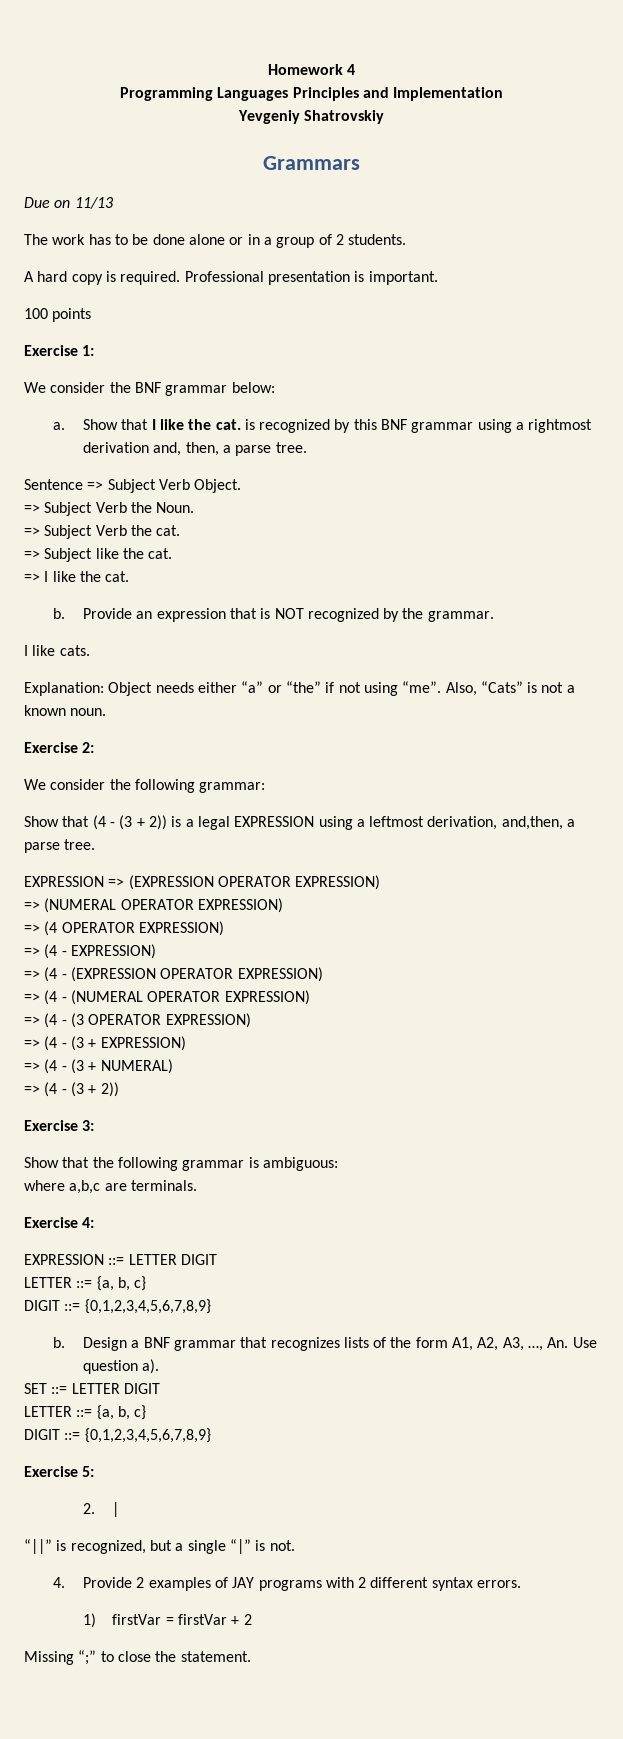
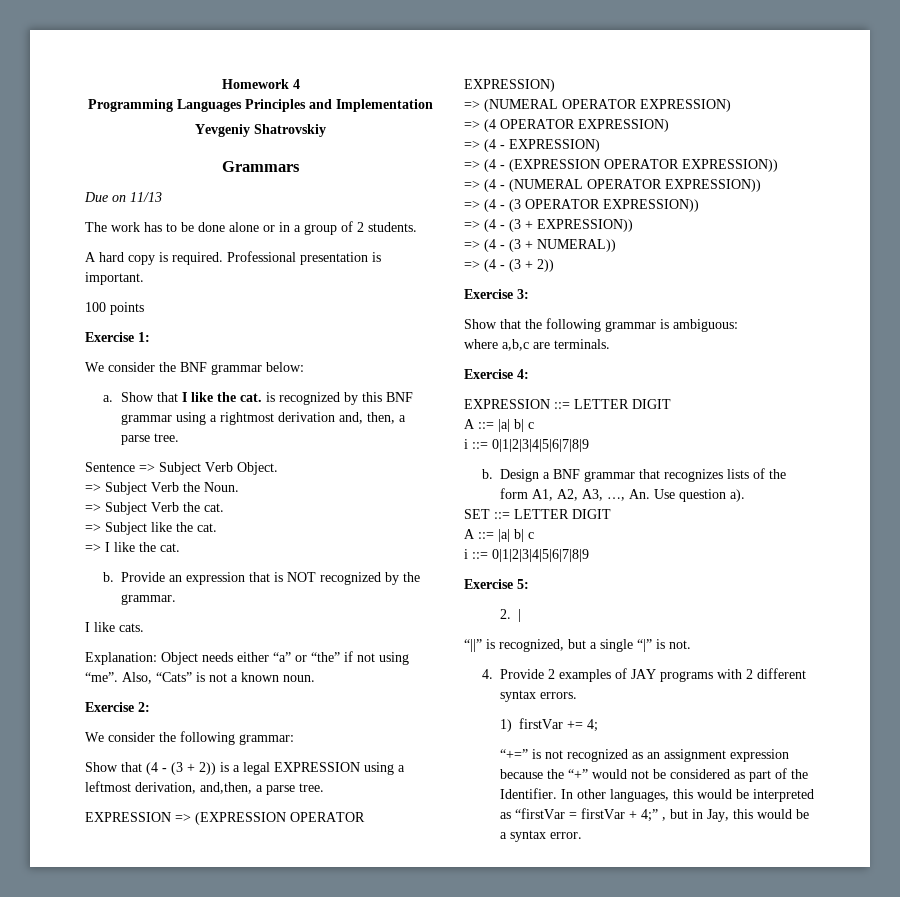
- => (4 - (EXPRESSION OPERATOR EXPRESSION)
+ => (4 - (EXPRESSION OPERATOR EXPRESSION))
- => (4 - (NUMERAL OPERATOR EXPRESSION)
+ => (4 - (NUMERAL OPERATOR EXPRESSION))
- => (4 - (3 OPERATOR EXPRESSION)
- => (4 - (3 + EXPRESSION)
- => (4 - (3 + NUMERAL)
+ => (4 - (3 OPERATOR EXPRESSION))
+ => (4 - (3 + EXPRESSION))
+ => (4 - (3 + NUMERAL))
  EXPRESSION ::= LETTER DIGIT
- LETTER ::= {a, b, c}
- DIGIT ::= {0,1,2,3,4,5,6,7,8,9}
+ A ::= |a| b| c
+ i ::= 0|1|2|3|4|5|6|7|8|9
  SET ::= LETTER DIGIT
- LETTER ::= {a, b, c}
- DIGIT ::= {0,1,2,3,4,5,6,7,8,9}
+ A ::= |a| b| c
+ i ::= 0|1|2|3|4|5|6|7|8|9
- 1) firstVar = firstVar + 2
- Missing “;” to close the statement.
+ 1) firstVar += 4;
+ “+=” is not recognized as an assignment expression because the “+” would not be considered as part of the Identifier. In other languages, this would be interpreted as “firstVar = firstVar + 4;” , but in Jay, this would be a syntax error.

